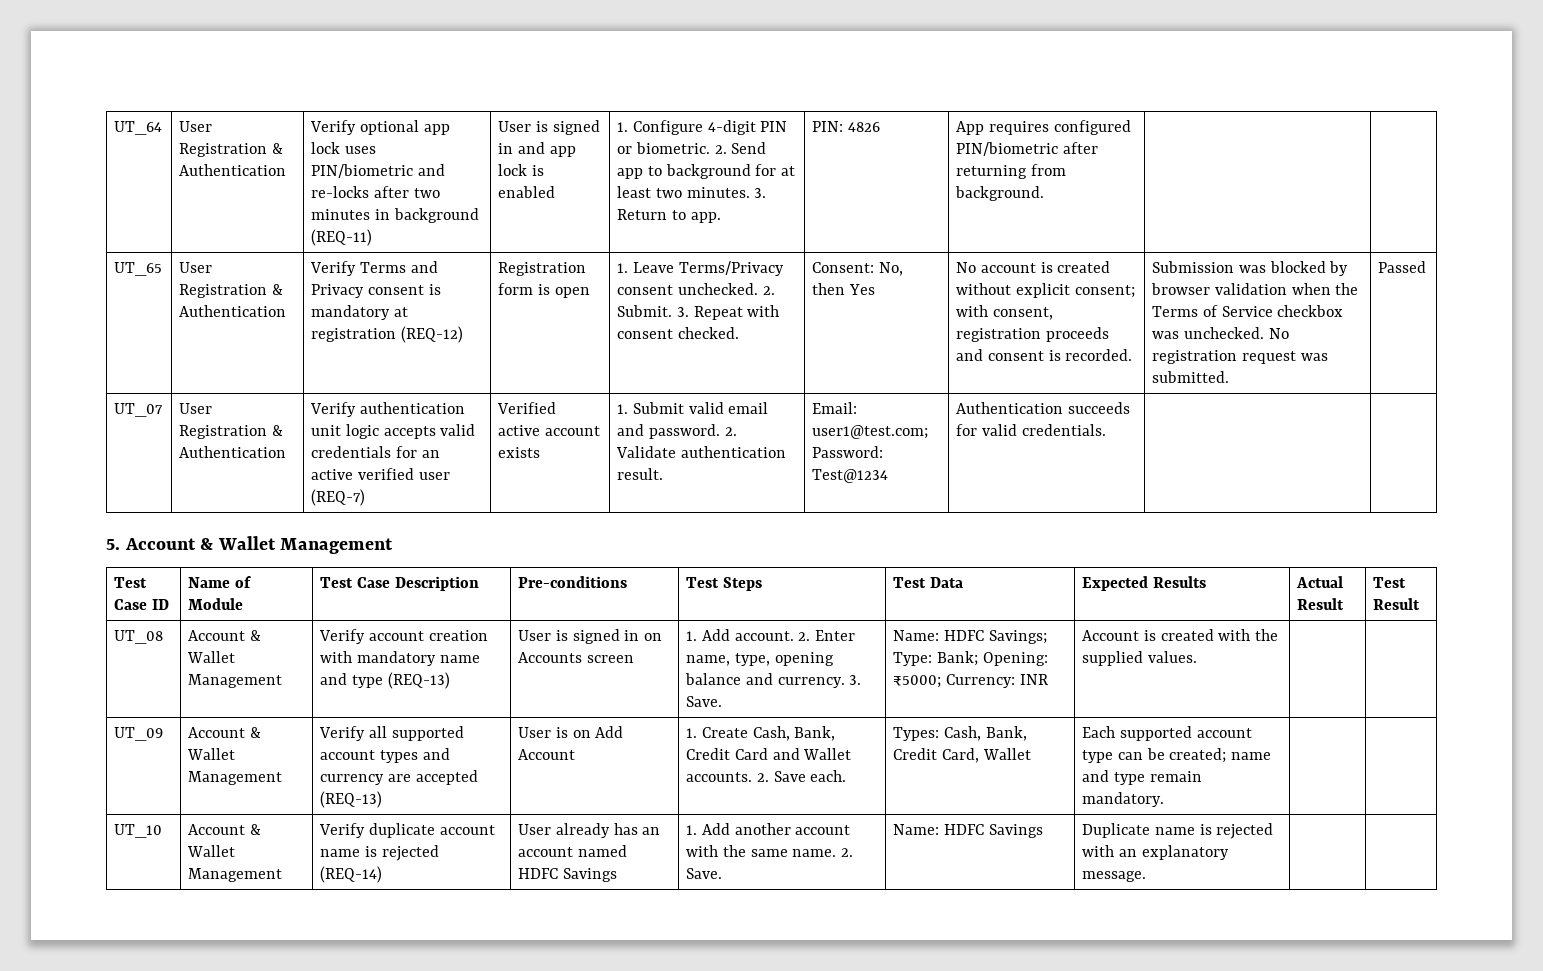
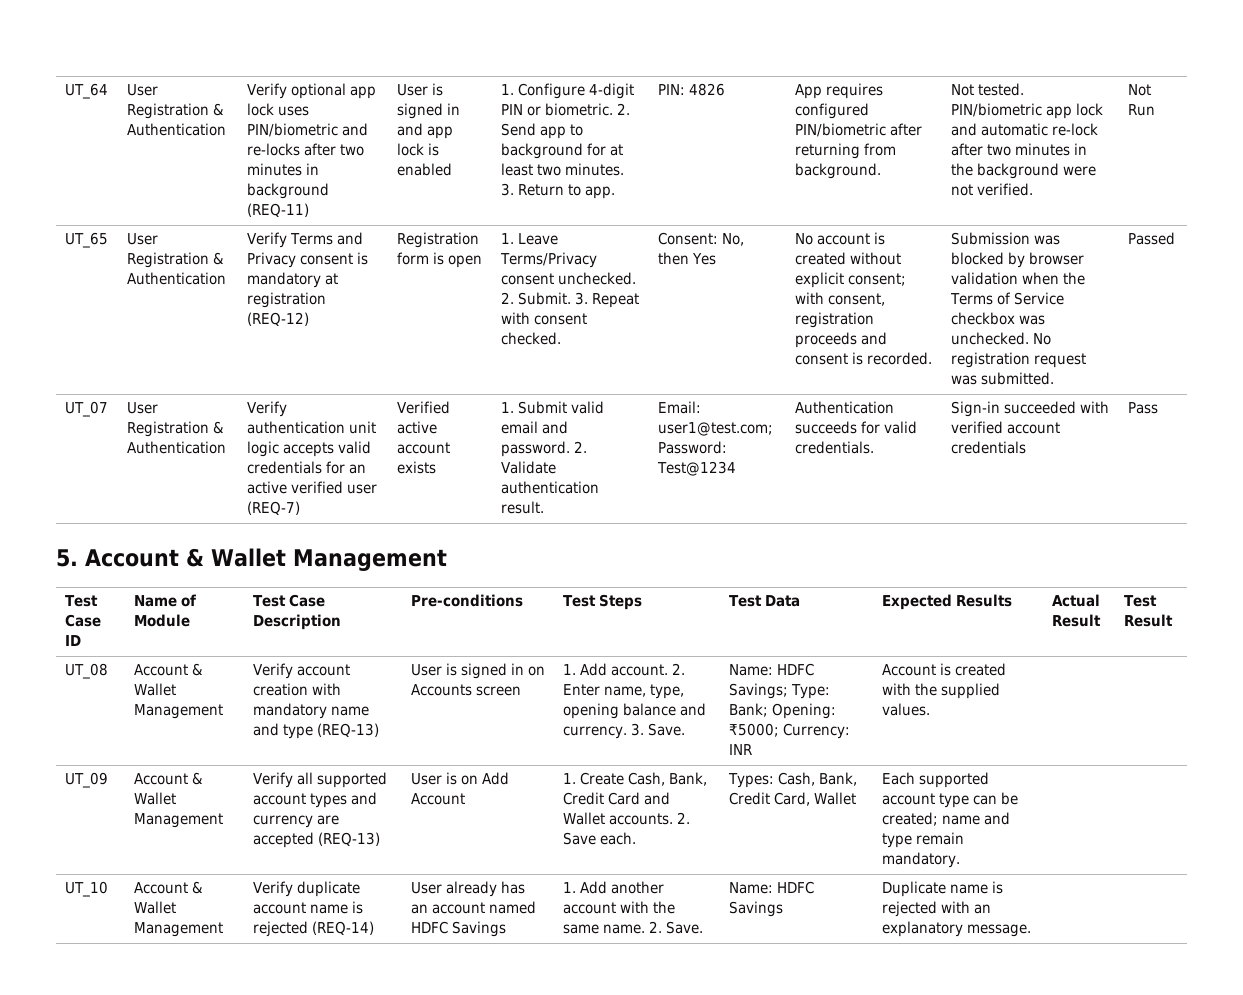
+ Not tested. PIN/biometric app lock and automatic re-lock after two minutes in the background were not verified. | Not Run
+ Sign-in succeeded with verified account credentials | Pass

